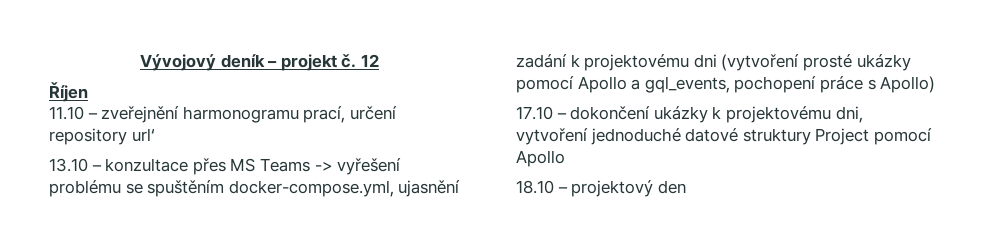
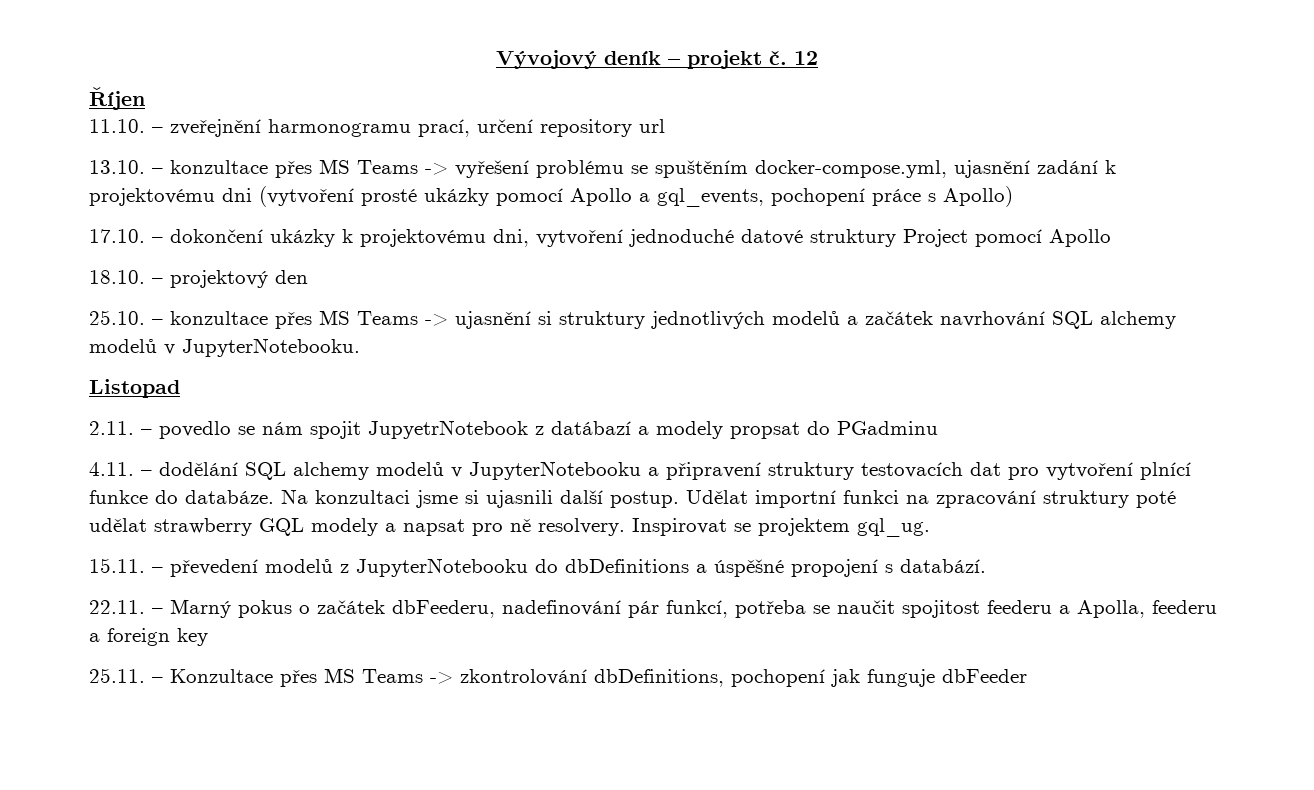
- 11.10 – zveřejnění harmonogramu prací, určení repository url‘
- 13.10 – konzultace přes MS Teams -> vyřešení problému se spuštěním docker-compose.yml, ujasnění zadání k projektovému dni (vytvoření prosté ukázky pomocí Apollo a gql_events, pochopení práce s Apollo)
+ 11.10. – zveřejnění harmonogramu prací, určení repository url
+ 13.10. – konzultace přes MS Teams -> vyřešení problému se spuštěním docker-compose.yml, ujasnění zadání k projektovému dni (vytvoření prosté ukázky pomocí Apollo a gql_events, pochopení práce s Apollo)
- 17.10 – dokončení ukázky k projektovému dni, vytvoření jednoduché datové struktury Project pomocí Apollo
+ 17.10. – dokončení ukázky k projektovému dni, vytvoření jednoduché datové struktury Project pomocí Apollo
- 18.10 – projektový den
+ 18.10. – projektový den
+ 25.10. – konzultace přes MS Teams -> ujasnění si struktury jednotlivých modelů a začátek navrhování SQL alchemy modelů v JupyterNotebooku.
+ Listopad
+ 2.11. – povedlo se nám spojit JupyetrNotebook z datábazí a modely propsat do PGadminu
+ 4.11. – dodělání SQL alchemy modelů v JupyterNotebooku a připravení struktury testovacích dat pro vytvoření plnící funkce do databáze. Na konzultaci jsme si ujasnili další postup. Udělat importní funkci na zpracování struktury poté udělat strawberry GQL modely a napsat pro ně resolvery. Inspirovat se projektem gql_ug.
+ 15.11. – převedení modelů z JupyterNotebooku do dbDefinitions a úspěšné propojení s databází.
+ 22.11. – Marný pokus o začátek dbFeederu, nadefinování pár funkcí, potřeba se naučit spojitost feederu a Apolla, feederu a foreign key
+ 25.11. – Konzultace přes MS Teams -> zkontrolování dbDefinitions, pochopení jak funguje dbFeeder

